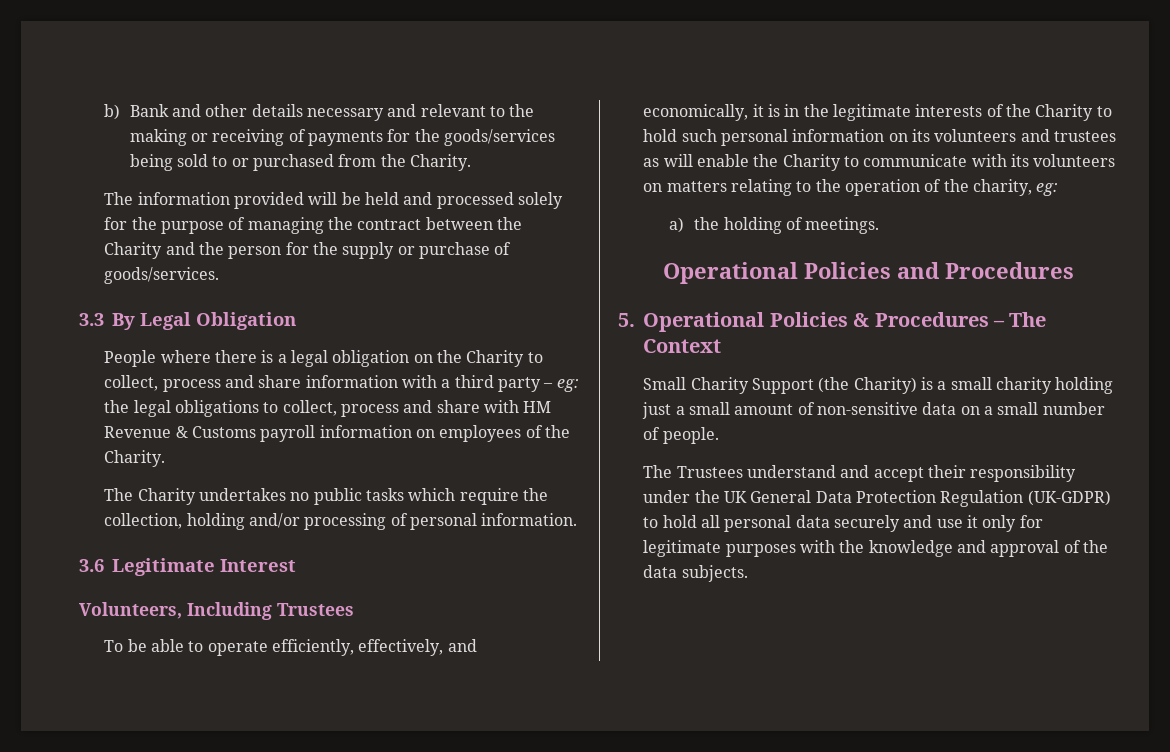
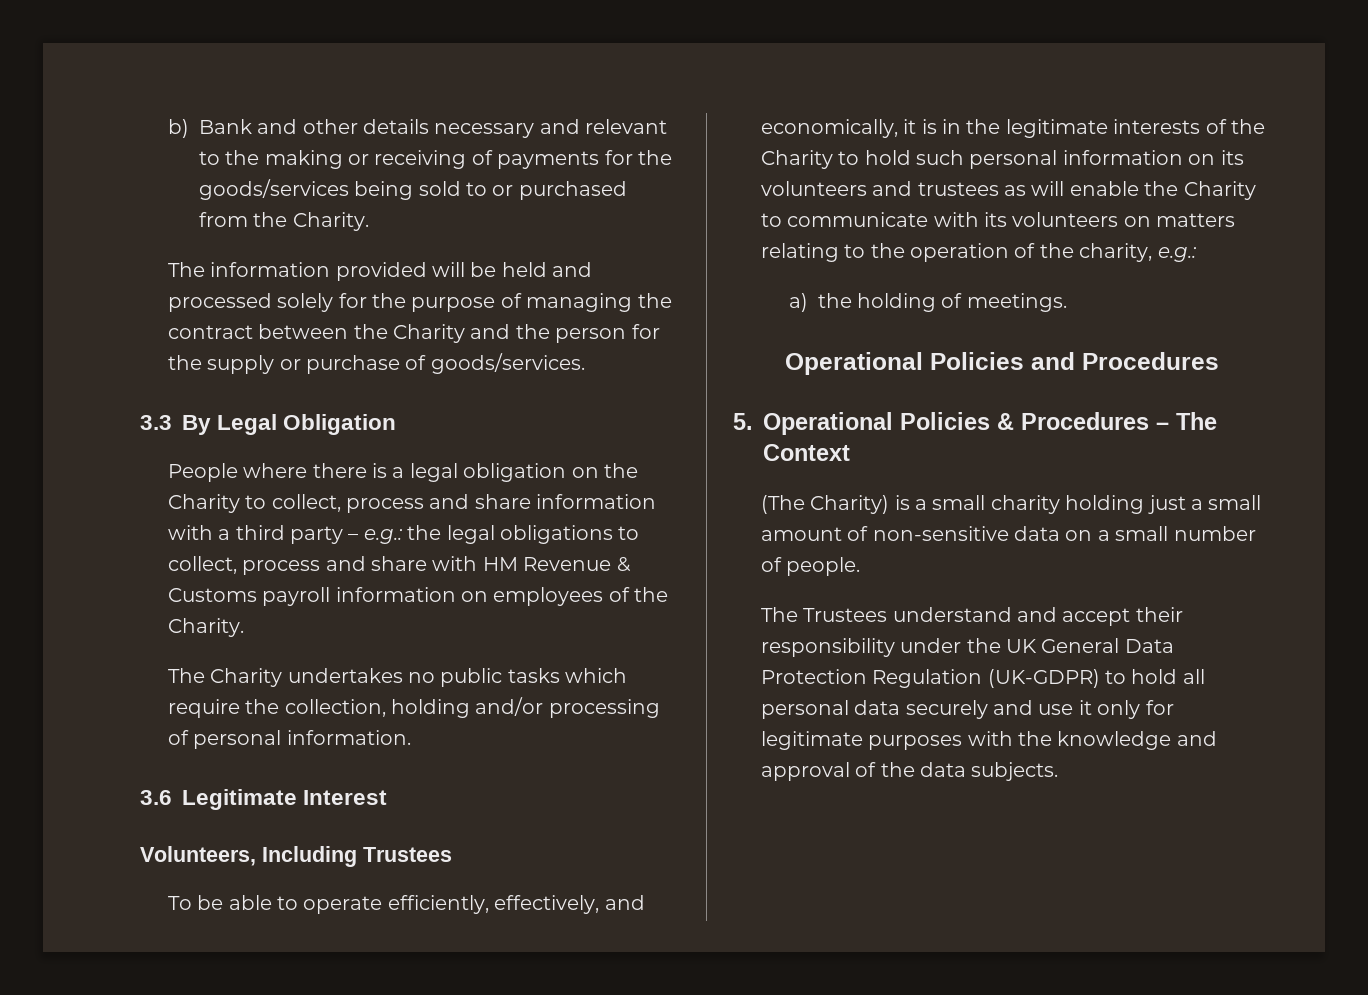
- People where there is a legal obligation on the Charity to collect, process and share information with a third party – eg: the legal obligations to collect, process and share with HM Revenue & Customs payroll information on employees of the Charity.
+ People where there is a legal obligation on the Charity to collect, process and share information with a third party – e.g.: the legal obligations to collect, process and share with HM Revenue & Customs payroll information on employees of the Charity.
- To be able to operate efficiently, effectively, and economically, it is in the legitimate interests of the Charity to hold such personal information on its volunteers and trustees as will enable the Charity to communicate with its volunteers on matters relating to the operation of the charity, eg:
+ To be able to operate efficiently, effectively, and economically, it is in the legitimate interests of the Charity to hold such personal information on its volunteers and trustees as will enable the Charity to communicate with its volunteers on matters relating to the operation of the charity, e.g.:
- Small Charity Support (the Charity) is a small charity holding just a small amount of non-sensitive data on a small number of people.
+ (The Charity) is a small charity holding just a small amount of non-sensitive data on a small number of people.

